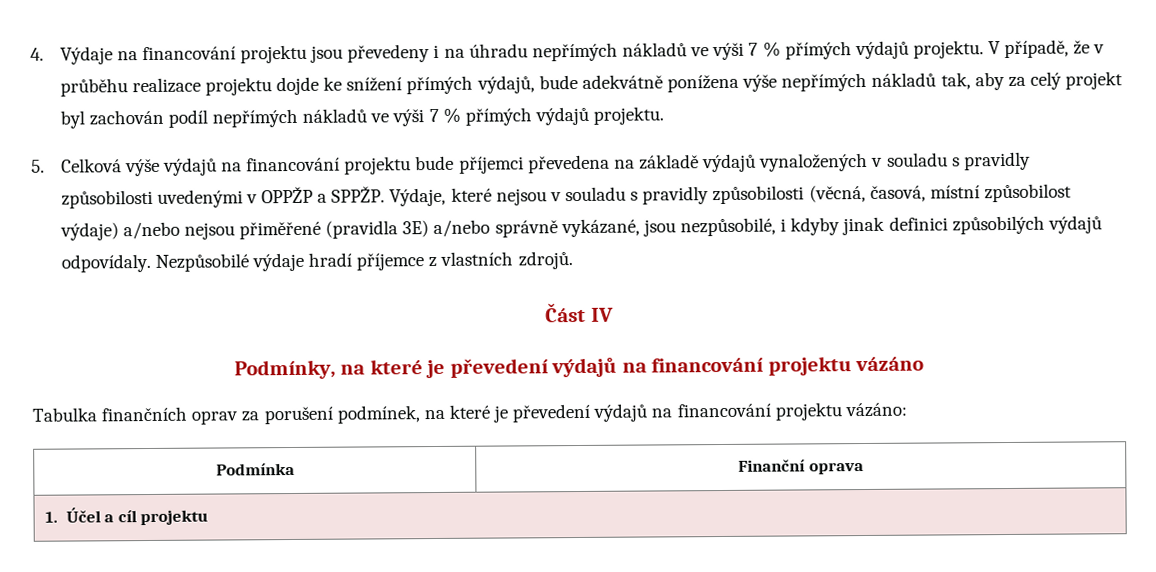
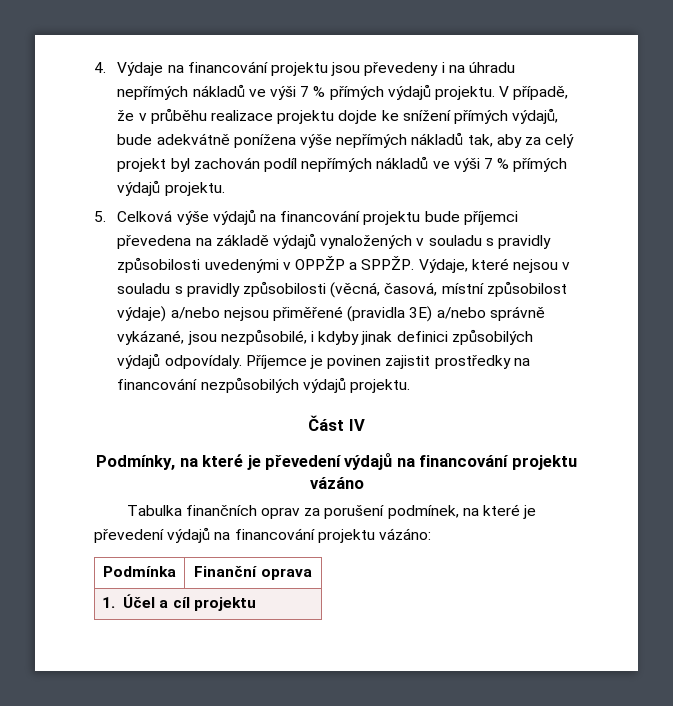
- Nezpůsobilé výdaje hradí příjemce z vlastních zdrojů.
+ Příjemce je povinen zajistit prostředky na financování nezpůsobilých výdajů projektu.

